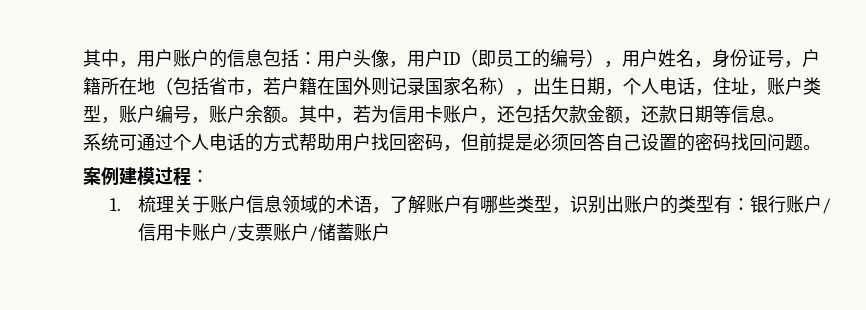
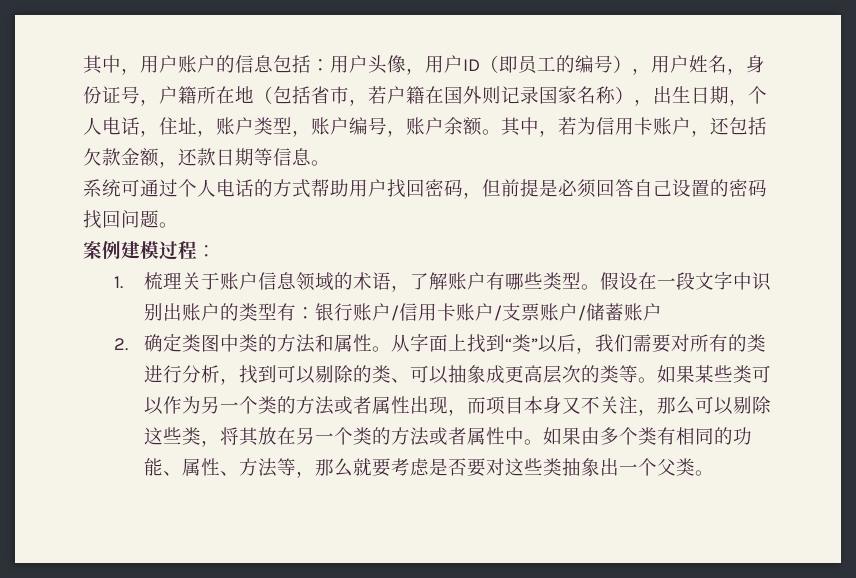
- 1.梳理关于账户信息领域的术语，了解账户有哪些类型，识别出账户的类型有：银行账户/信用卡账户/支票账户/储蓄账户
+ 1.梳理关于账户信息领域的术语，了解账户有哪些类型。假设在一段文字中识别出账户的类型有：银行账户/信用卡账户/支票账户/储蓄账户
+ 2.确定类图中类的方法和属性。从字面上找到“类”以后，我们需要对所有的类进行分析，找到可以剔除的类、可以抽象成更高层次的类等。如果某些类可以作为另一个类的方法或者属性出现，而项目本身又不关注，那么可以剔除这些类，将其放在另一个类的方法或者属性中。如果由多个类有相同的功能、属性、方法等，那么就要考虑是否要对这些类抽象出一个父类。

